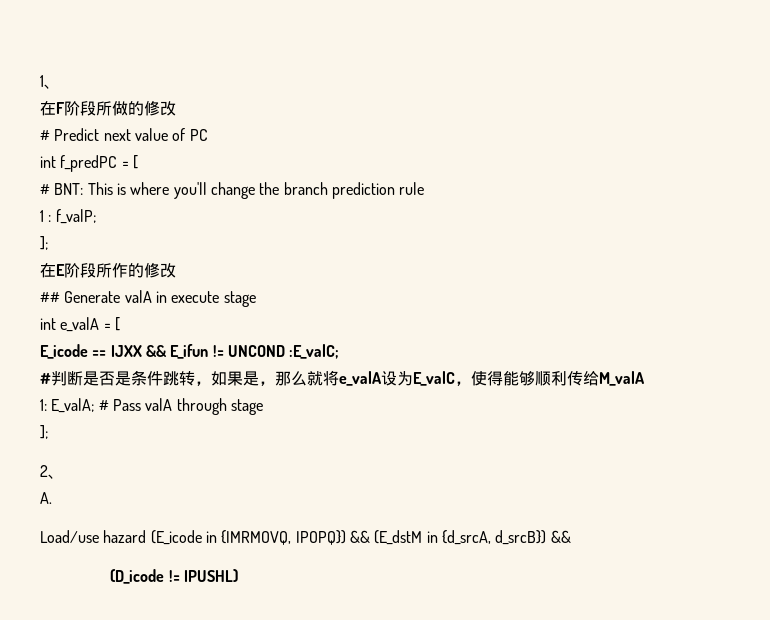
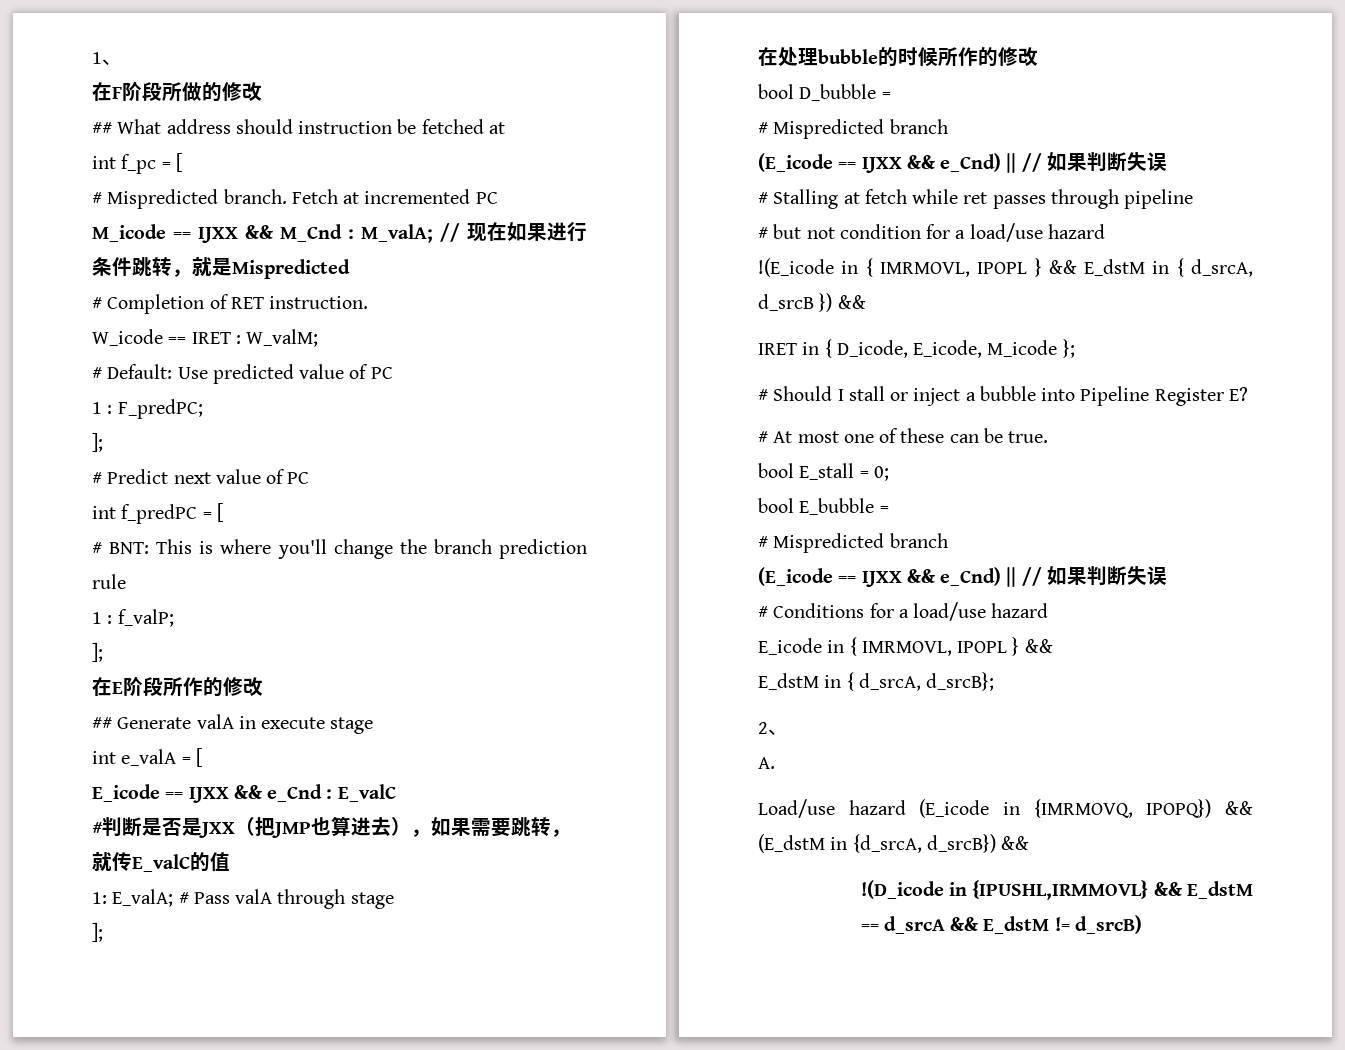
+ ## What address should instruction be fetched at
+ int f_pc = [
+ # Mispredicted branch. Fetch at incremented PC
+ M_icode == IJXX && M_Cnd : M_valA; // 现在如果进行条件跳转，就是Mispredicted
+ # Completion of RET instruction.
+ W_icode == IRET : W_valM;
+ # Default: Use predicted value of PC
+ 1 : F_predPC;
+ ];
- E_icode == IJXX && E_ifun != UNCOND :E_valC;
+ E_icode == IJXX && e_Cnd : E_valC
- #判断是否是条件跳转，如果是，那么就将e_valA设为E_valC，使得能够顺利传给M_valA
+ #判断是否是JXX（把JMP也算进去），如果需要跳转，就传E_valC的值
+ 在处理bubble的时候所作的修改
+ bool D_bubble =
+ # Mispredicted branch
+ (E_icode == IJXX && e_Cnd) || // 如果判断失误
+ # Stalling at fetch while ret passes through pipeline
+ # but not condition for a load/use hazard
+ !(E_icode in { IMRMOVL, IPOPL } && E_dstM in { d_srcA, d_srcB }) &&
+ IRET in { D_icode, E_icode, M_icode };
+ # Should I stall or inject a bubble into Pipeline Register E?
+ # At most one of these can be true.
+ bool E_stall = 0;
+ bool E_bubble =
+ # Mispredicted branch
+ (E_icode == IJXX && e_Cnd) || // 如果判断失误
+ # Conditions for a load/use hazard
+ E_icode in { IMRMOVL, IPOPL } &&
+ E_dstM in { d_srcA, d_srcB};
- (D_icode != IPUSHL)
+ !(D_icode in {IPUSHL,IRMMOVL} && E_dstM == d_srcA && E_dstM != d_srcB)

